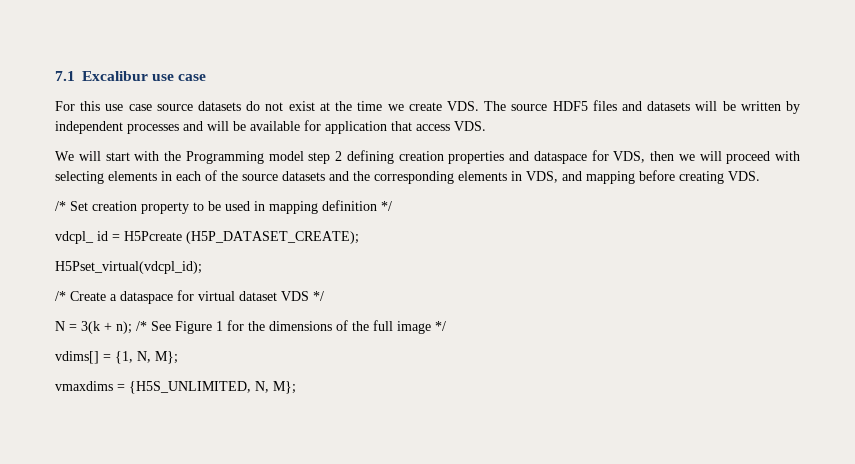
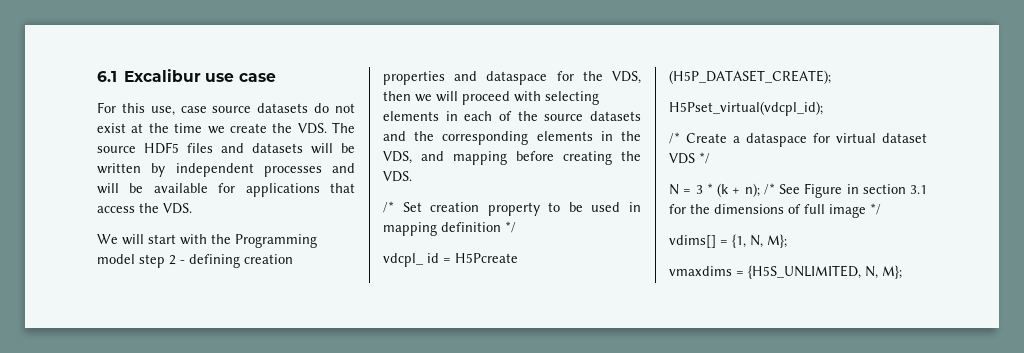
- 7.1 Excalibur use case
+ 6.1 Excalibur use case
- For this use case source datasets do not exist at the time we create VDS. The source HDF5 files and datasets will be written by independent processes and will be available for application that access VDS.
+ For this use, case source datasets do not exist at the time we create the VDS. The source HDF5 files and datasets will be written by independent processes and will be available for applications that access the VDS.
- We will start with the Programming model step 2 defining creation properties and dataspace for VDS, then we will proceed with selecting elements in each of the source datasets and the corresponding elements in VDS, and mapping before creating VDS.
+ We will start with the Programming model step 2 - defining creation properties and dataspace for the VDS, then we will proceed with selecting elements in each of the source datasets and the corresponding elements in the VDS, and mapping before creating the VDS.
- N = 3(k + n); /* See Figure 1 for the dimensions of the full image */
+ N = 3 * (k + n); /* See Figure in section 3.1 for the dimensions of full image */

